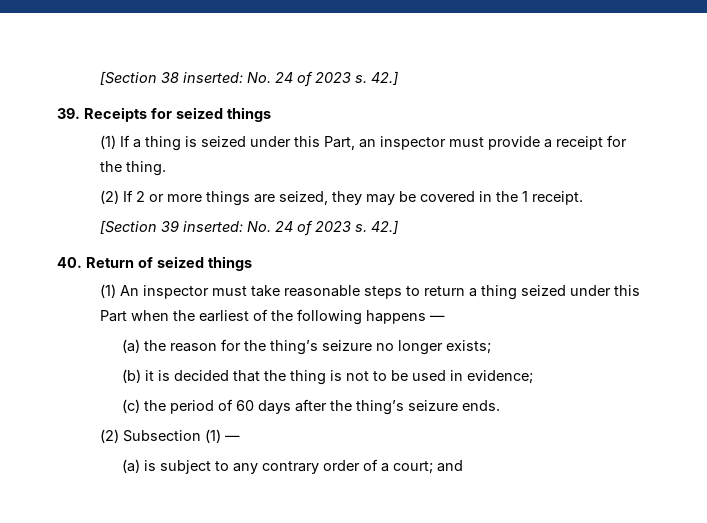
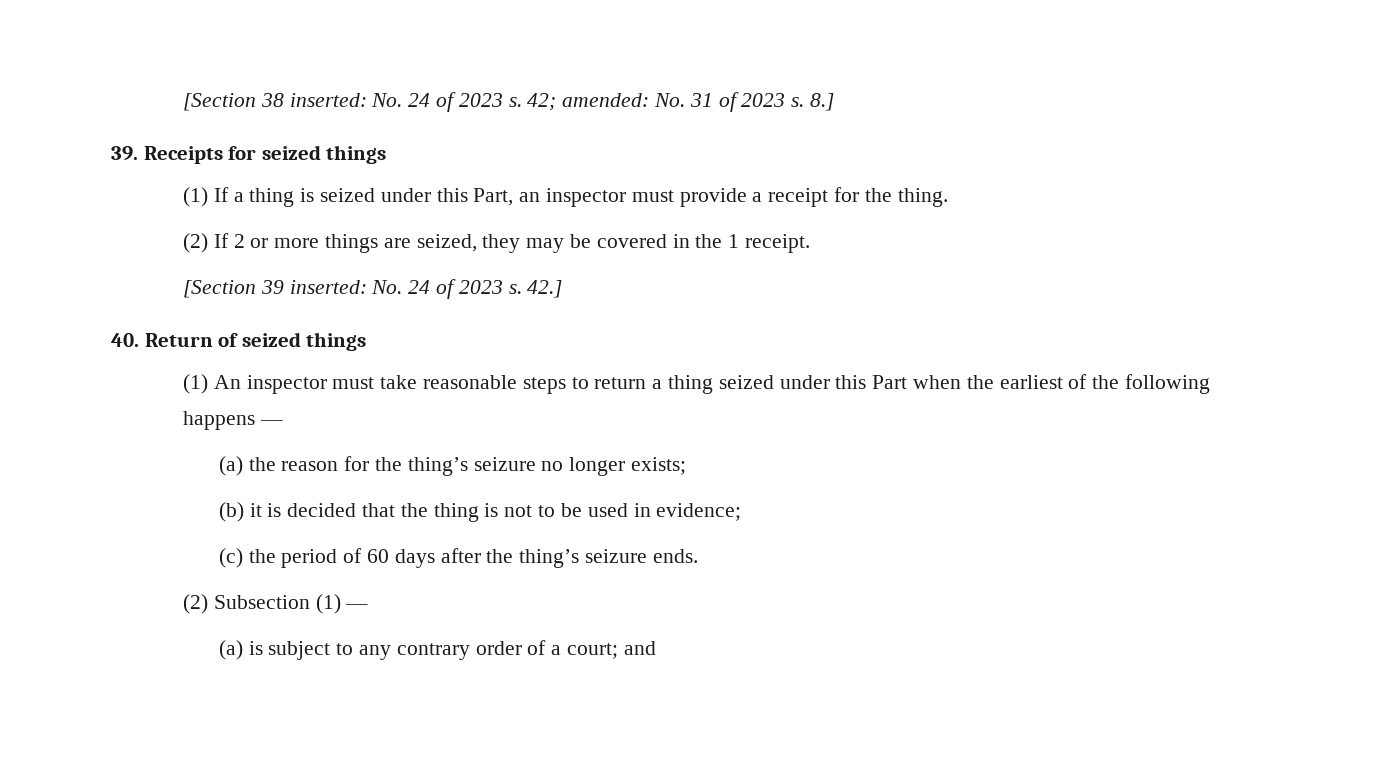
- [Section 38 inserted: No. 24 of 2023 s. 42.]
+ [Section 38 inserted: No. 24 of 2023 s. 42; amended: No. 31 of 2023 s. 8.]

